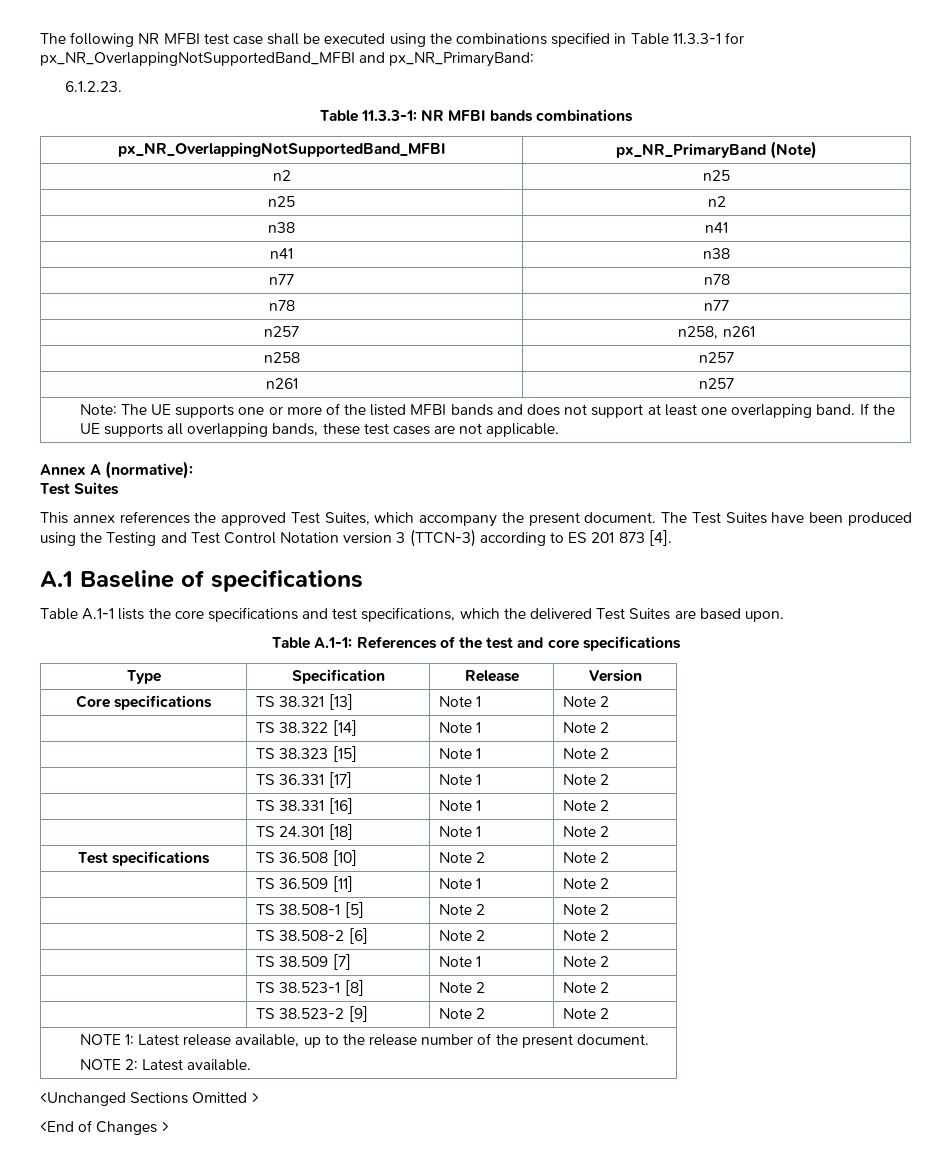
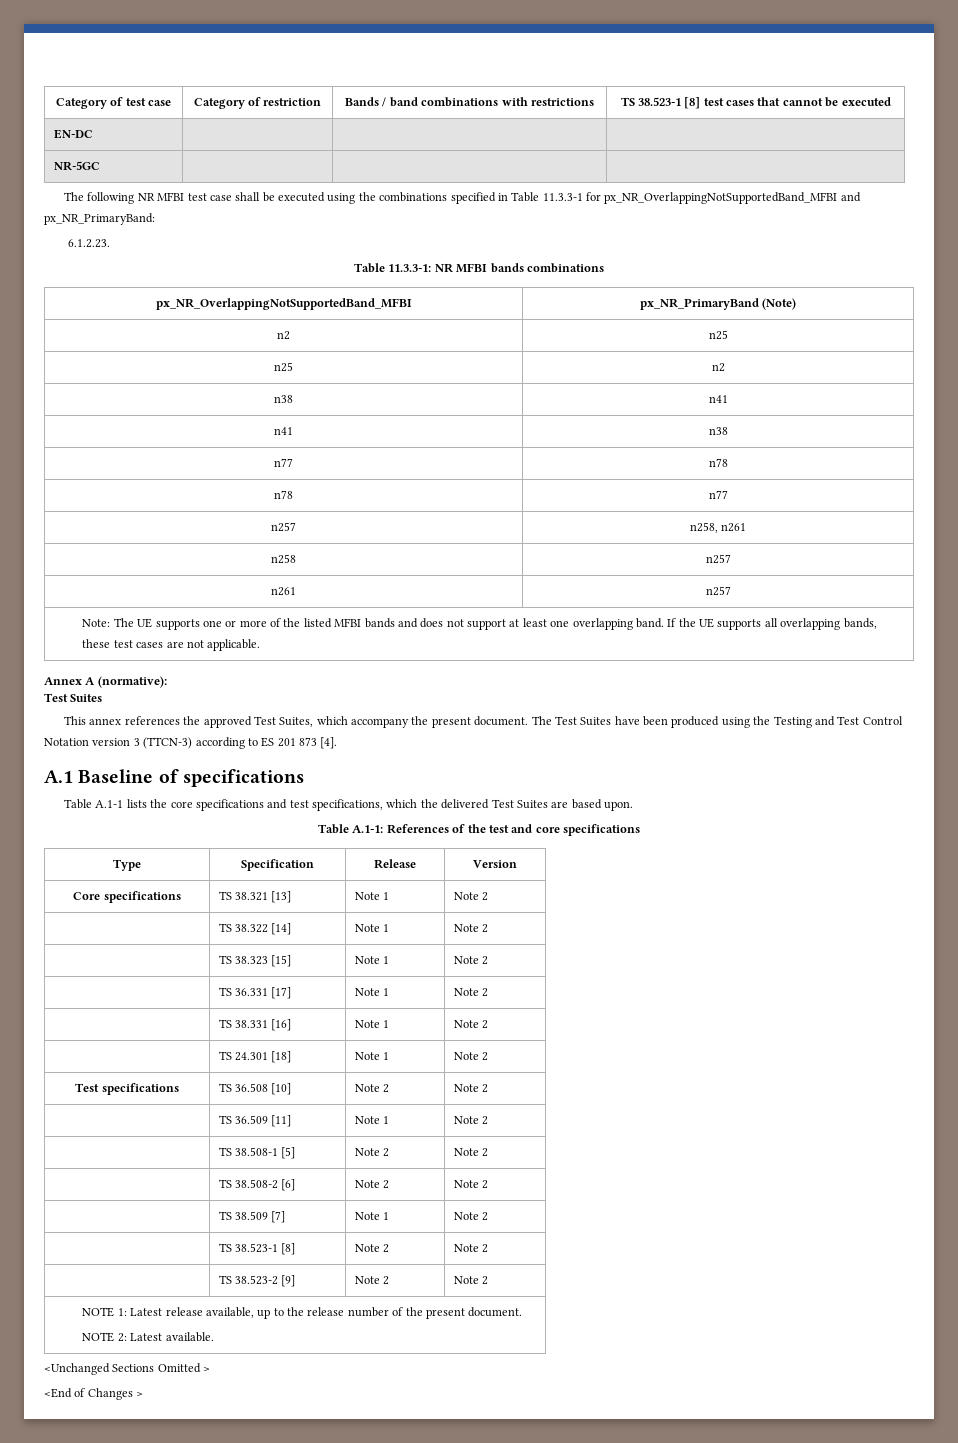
+ Category of test case | Category of restriction | Bands / band combinations with restrictions | TS 38.523-1 [8] test cases that cannot be executed
+ EN-DC | | |
+ NR-5GC | | |

